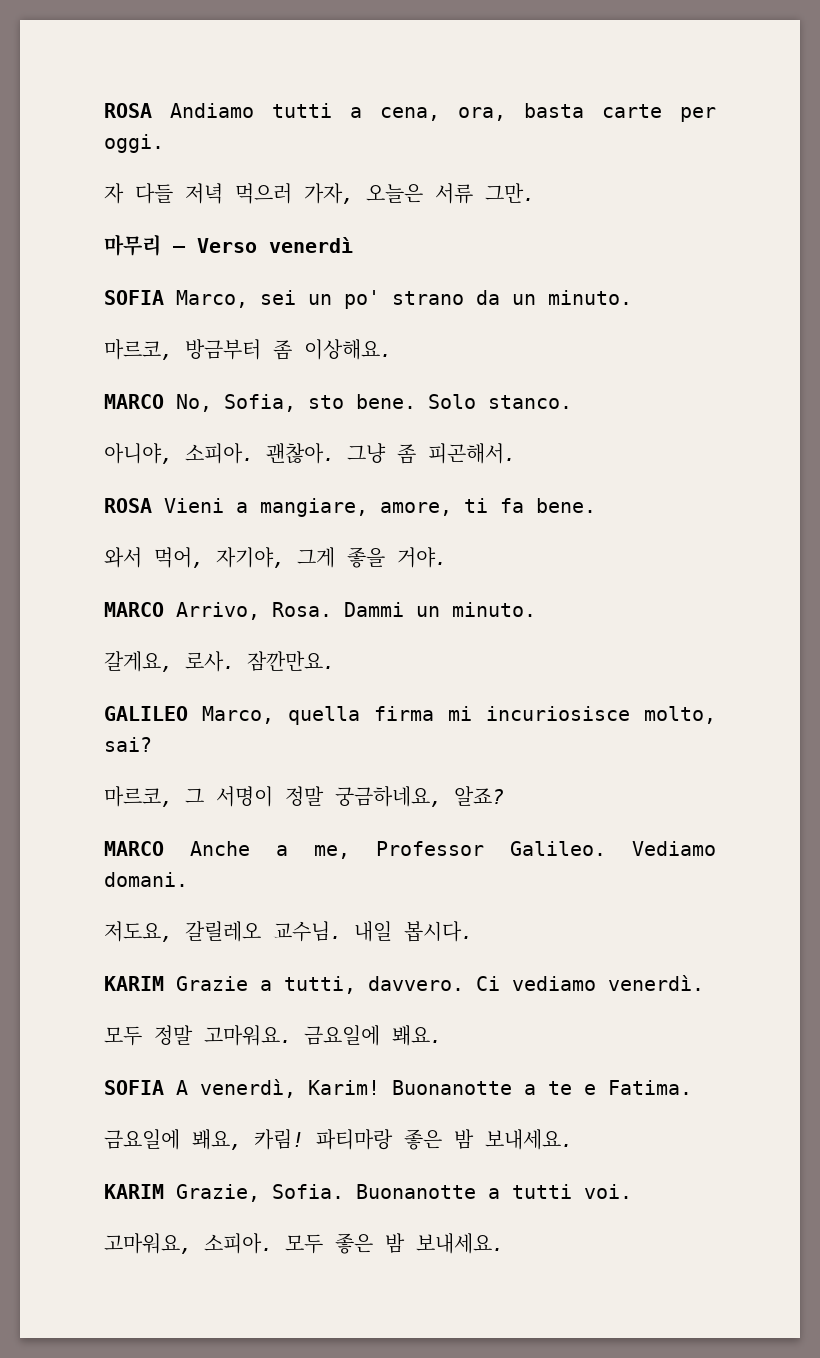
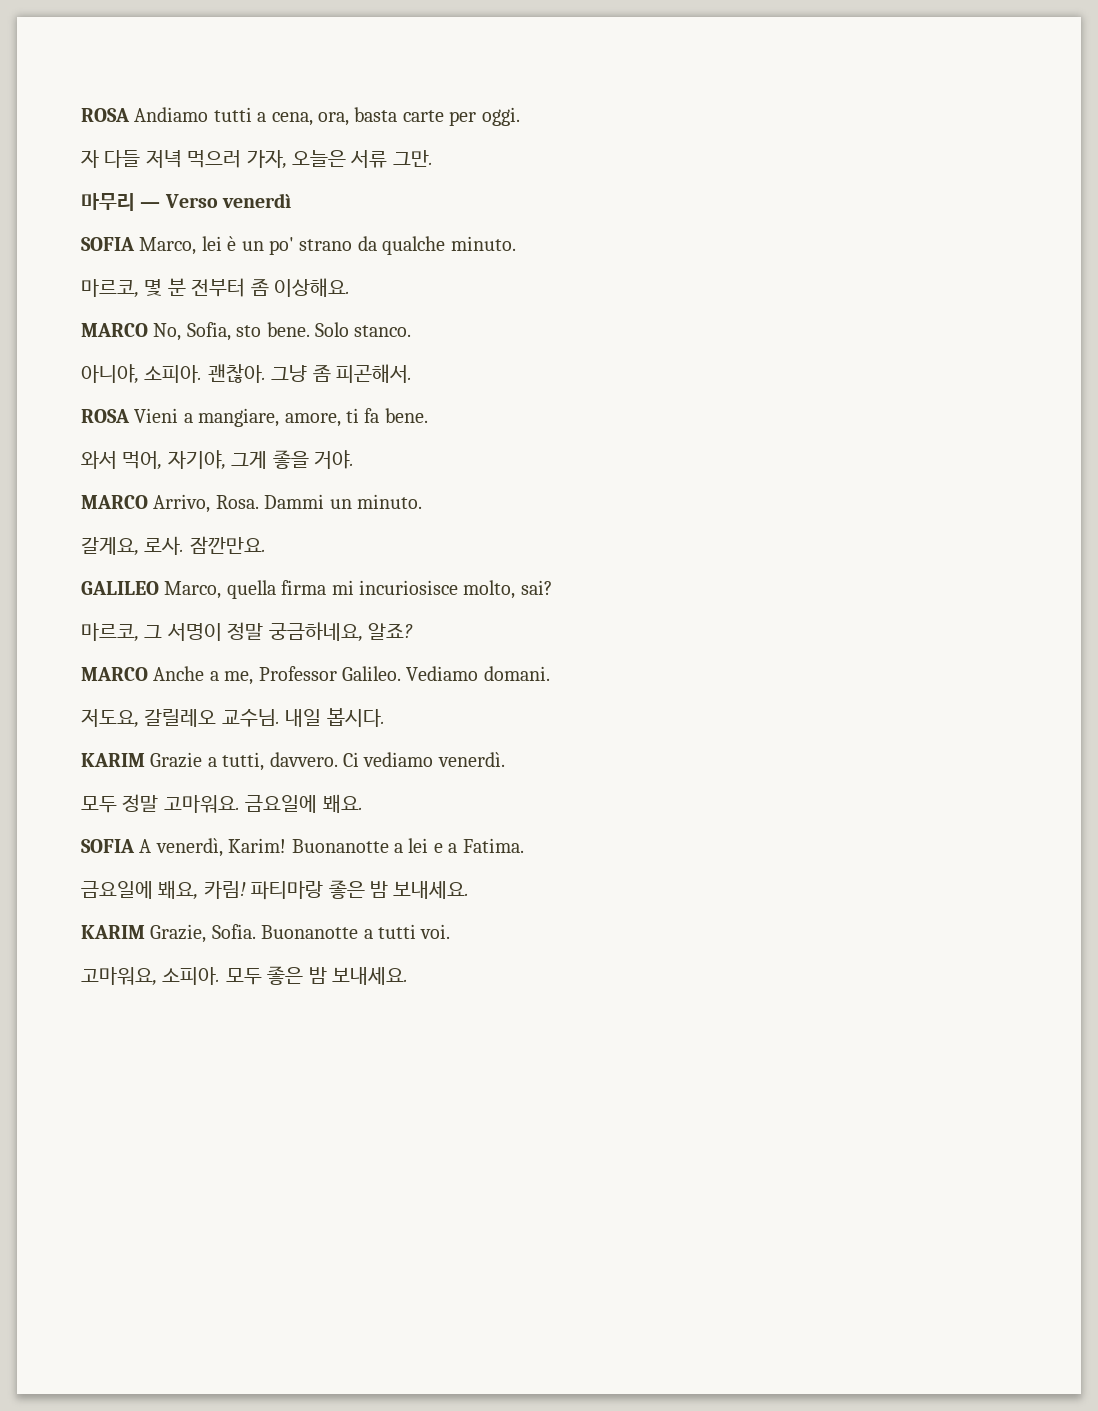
- SOFIA Marco, sei un po' strano da un minuto.
+ SOFIA Marco, lei è un po' strano da qualche minuto.
- 마르코, 방금부터 좀 이상해요.
+ 마르코, 몇 분 전부터 좀 이상해요.
- Buonanotte a te e Fatima.
+ Buonanotte a lei e a Fatima.

